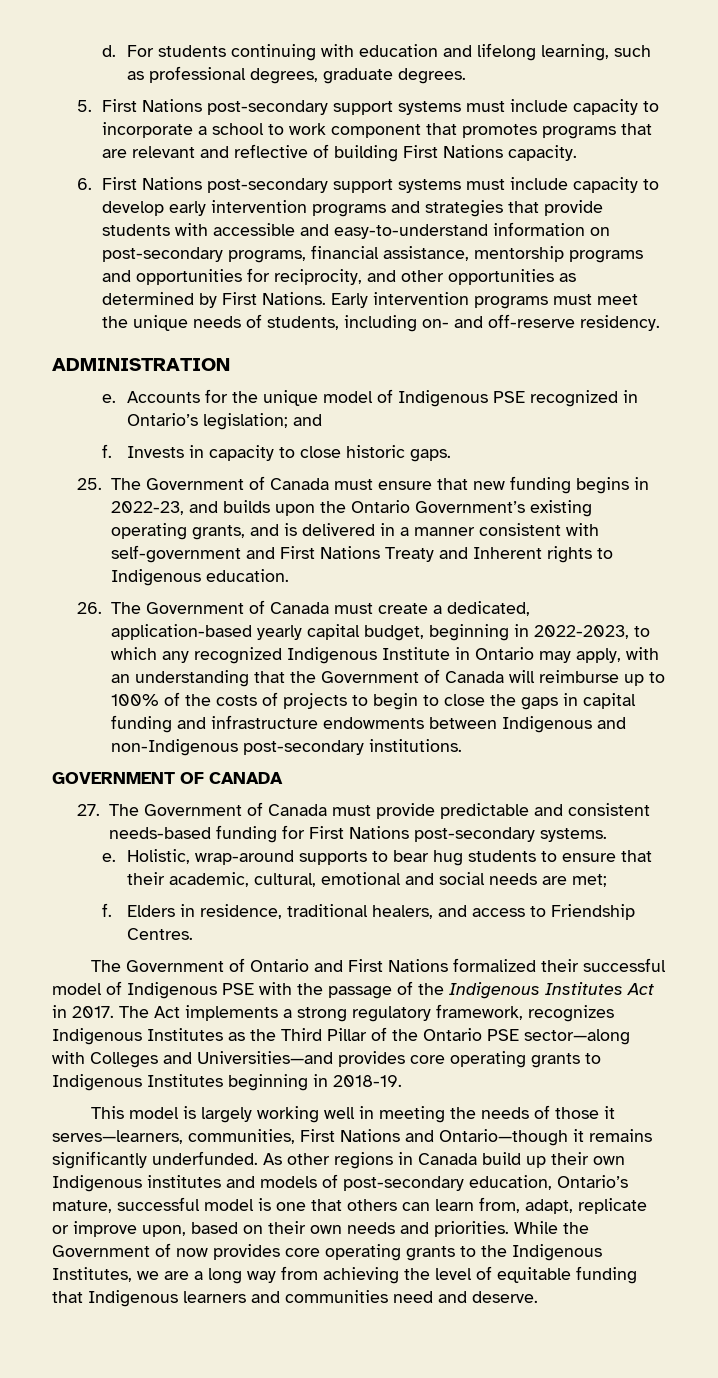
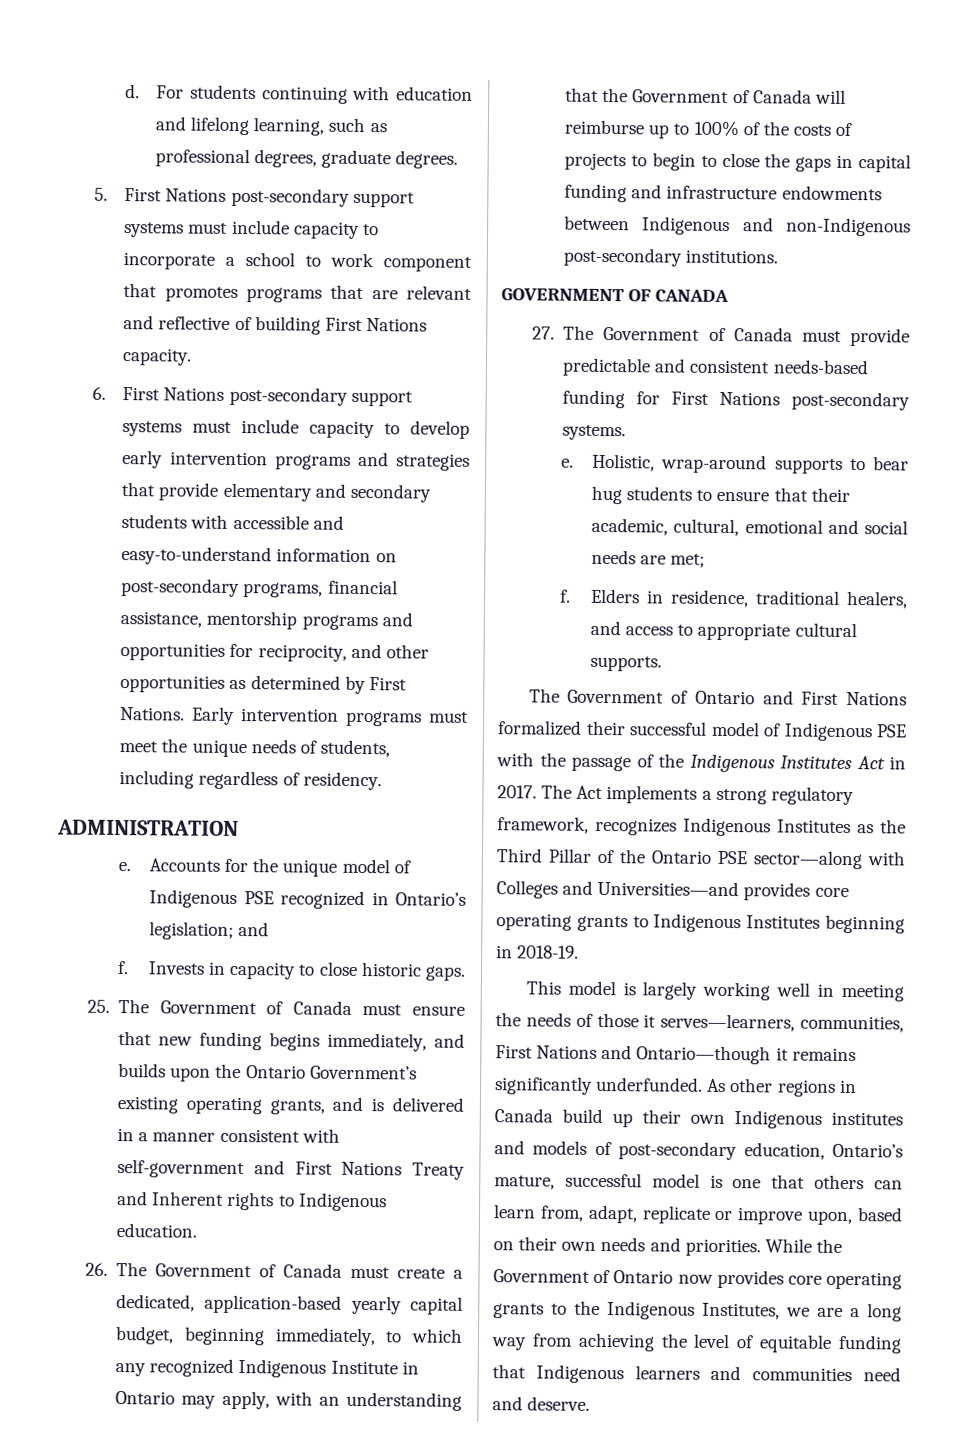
- 6. First Nations post-secondary support systems must include capacity to develop early intervention programs and strategies that provide students with accessible and easy-to-understand information on post-secondary programs, financial assistance, mentorship programs and opportunities for reciprocity, and other opportunities as determined by First Nations.
+ 6. First Nations post-secondary support systems must include capacity to develop early intervention programs and strategies that provide elementary and secondary students with accessible and easy-to-understand information on post-secondary programs, financial assistance, mentorship programs and opportunities for reciprocity, and other opportunities as determined by First Nations.
- Early intervention programs must meet the unique needs of students, including on- and off-reserve residency.
+ Early intervention programs must meet the unique needs of students, including regardless of residency.
- 25. The Government of Canada must ensure that new funding begins in 2022-23, and builds upon the Ontario Government’s existing operating grants, and is delivered in a manner consistent with self-government and First Nations Treaty and Inherent rights to Indigenous education.
+ 25. The Government of Canada must ensure that new funding begins immediately, and builds upon the Ontario Government’s existing operating grants, and is delivered in a manner consistent with self-government and First Nations Treaty and Inherent rights to Indigenous education.
- 26. The Government of Canada must create a dedicated, application-based yearly capital budget, beginning in 2022-2023, to which any recognized Indigenous Institute in Ontario may apply, with an understanding that the Government of Canada will reimburse up to 100% of the costs of projects to begin to close the gaps in capital funding and infrastructure endowments between Indigenous and non-Indigenous post-secondary institutions.
+ 26. The Government of Canada must create a dedicated, application-based yearly capital budget, beginning immediately, to which any recognized Indigenous Institute in Ontario may apply, with an understanding that the Government of Canada will reimburse up to 100% of the costs of projects to begin to close the gaps in capital funding and infrastructure endowments between Indigenous and non-Indigenous post-secondary institutions.
- Elders in residence, traditional healers, and access to Friendship Centres.
+ Elders in residence, traditional healers, and access to appropriate cultural supports.
- While the Government of now provides core operating grants to the Indigenous Institutes, we are a long way from achieving the level of equitable funding that Indigenous learners and communities need and deserve.
+ While the Government of Ontario now provides core operating grants to the Indigenous Institutes, we are a long way from achieving the level of equitable funding that Indigenous learners and communities need and deserve.

